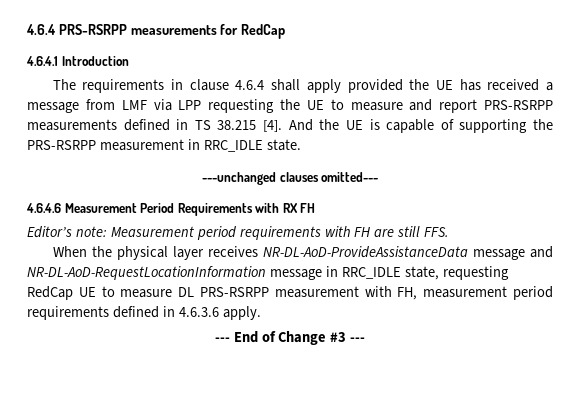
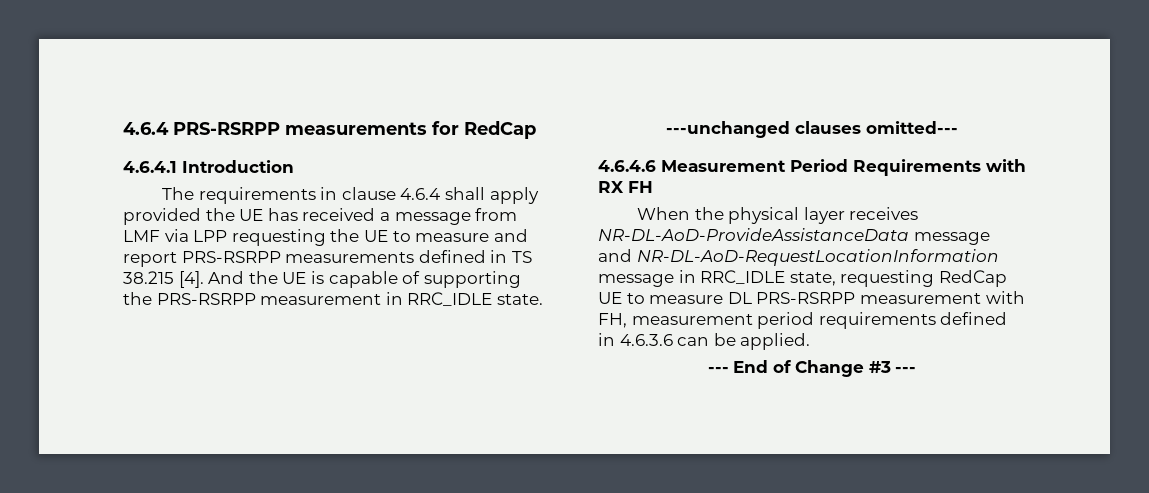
- Editor’s note: Measurement period requirements with FH are still FFS.
- When the physical layer receives NR-DL-AoD-ProvideAssistanceData message and NR-DL-AoD-RequestLocationInformation message in RRC_IDLE state, requesting RedCap UE to measure DL PRS-RSRPP measurement with FH, measurement period requirements defined in 4.6.3.6 apply.
+ When the physical layer receives NR-DL-AoD-ProvideAssistanceData message and NR-DL-AoD-RequestLocationInformation message in RRC_IDLE state, requesting RedCap UE to measure DL PRS-RSRPP measurement with FH, measurement period requirements defined in 4.6.3.6 can be applied.

